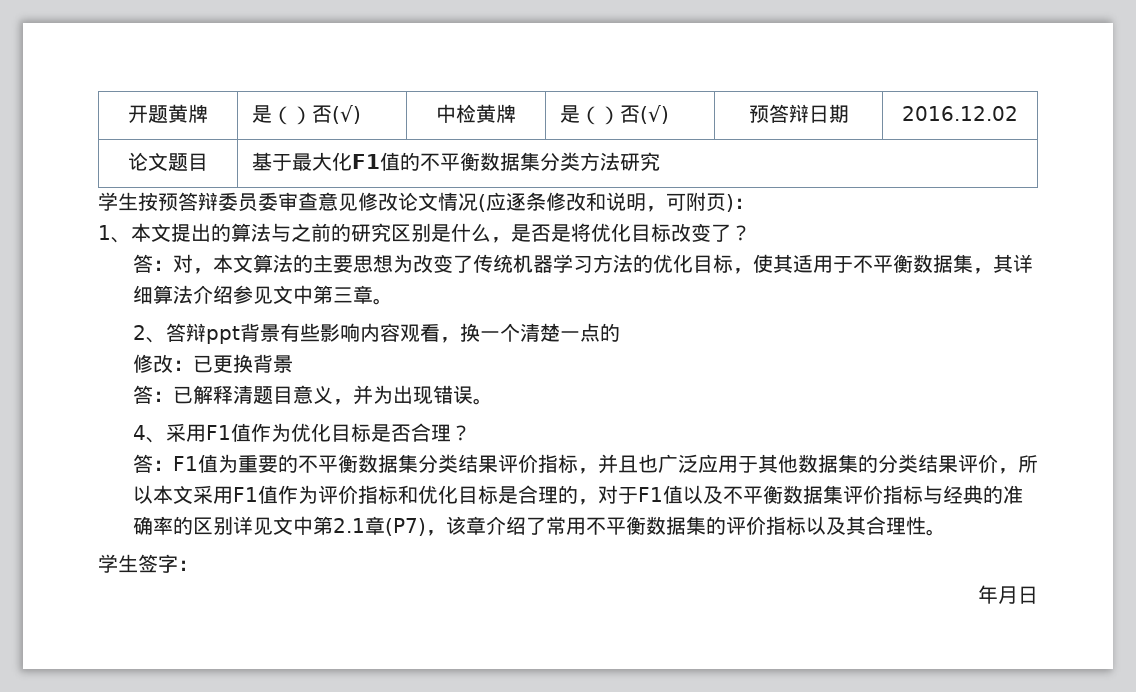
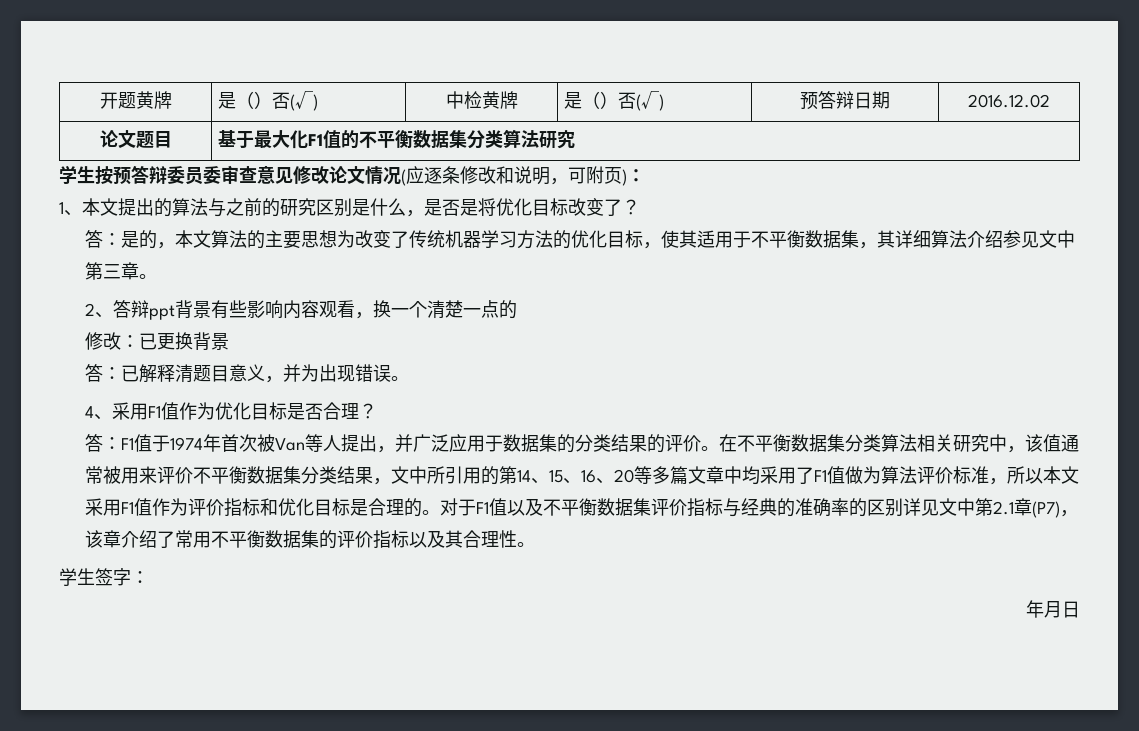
- 论文题目 | 基于最大化F1值的不平衡数据集分类方法研究
+ 论文题目 | 基于最大化F1值的不平衡数据集分类算法研究
- 答：对，本文算法的主要思想为改变了传统机器学习方法的优化目标，使其适用于不平衡数据集，其详细算法介绍参见文中第三章。
+ 答：是的，本文算法的主要思想为改变了传统机器学习方法的优化目标，使其适用于不平衡数据集，其详细算法介绍参见文中第三章。
- 答：F1值为重要的不平衡数据集分类结果评价指标，并且也广泛应用于其他数据集的分类结果评价，所以本文采用F1值作为评价指标和优化目标是合理的，对于F1值以及不平衡数据集评价指标与经典的准确率的区别详见文中第2.1章(P7)，该章介绍了常用不平衡数据集的评价指标以及其合理性。
+ 答：F1值于1974年首次被Van等人提出，并广泛应用于数据集的分类结果的评价。在不平衡数据集分类算法相关研究中，该值通常被用来评价不平衡数据集分类结果，文中所引用的第14、15、16、20等多篇文章中均采用了F1值做为算法评价标准，所以本文采用F1值作为评价指标和优化目标是合理的。对于F1值以及不平衡数据集评价指标与经典的准确率的区别详见文中第2.1章(P7)，该章介绍了常用不平衡数据集的评价指标以及其合理性。

